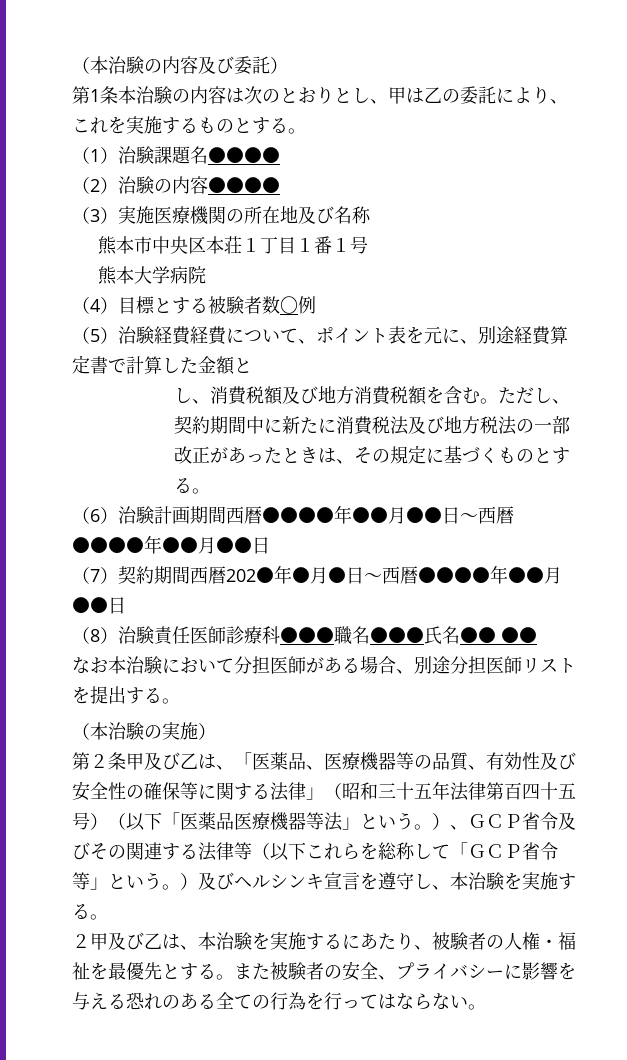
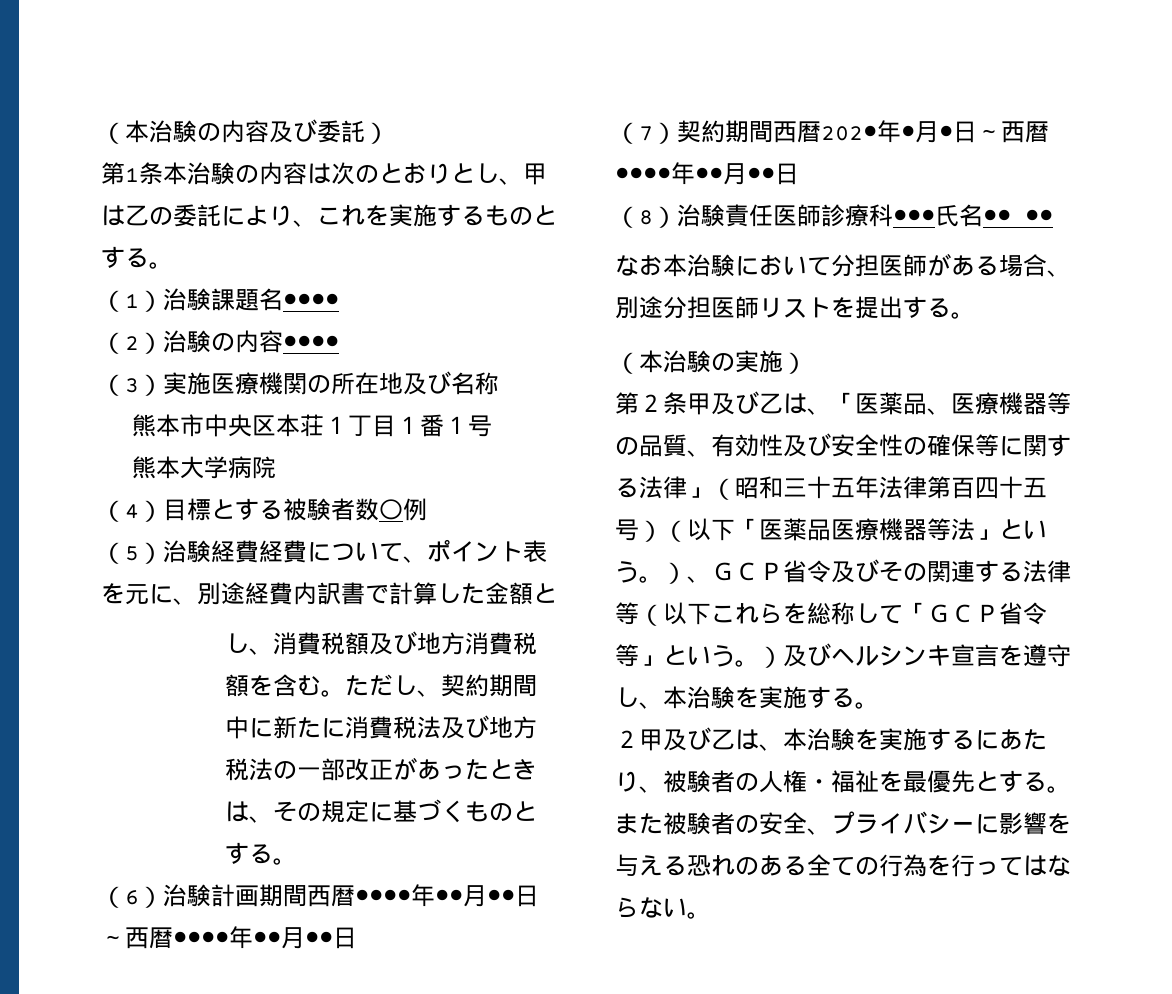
- （5）治験経費経費について、ポイント表を元に、別途経費算定書で計算した金額と
+ （5）治験経費経費について、ポイント表を元に、別途経費内訳書で計算した金額と
- （8）治験責任医師診療科●●●職名●●●氏名●● ●●
+ （8）治験責任医師診療科●●●氏名●● ●●

